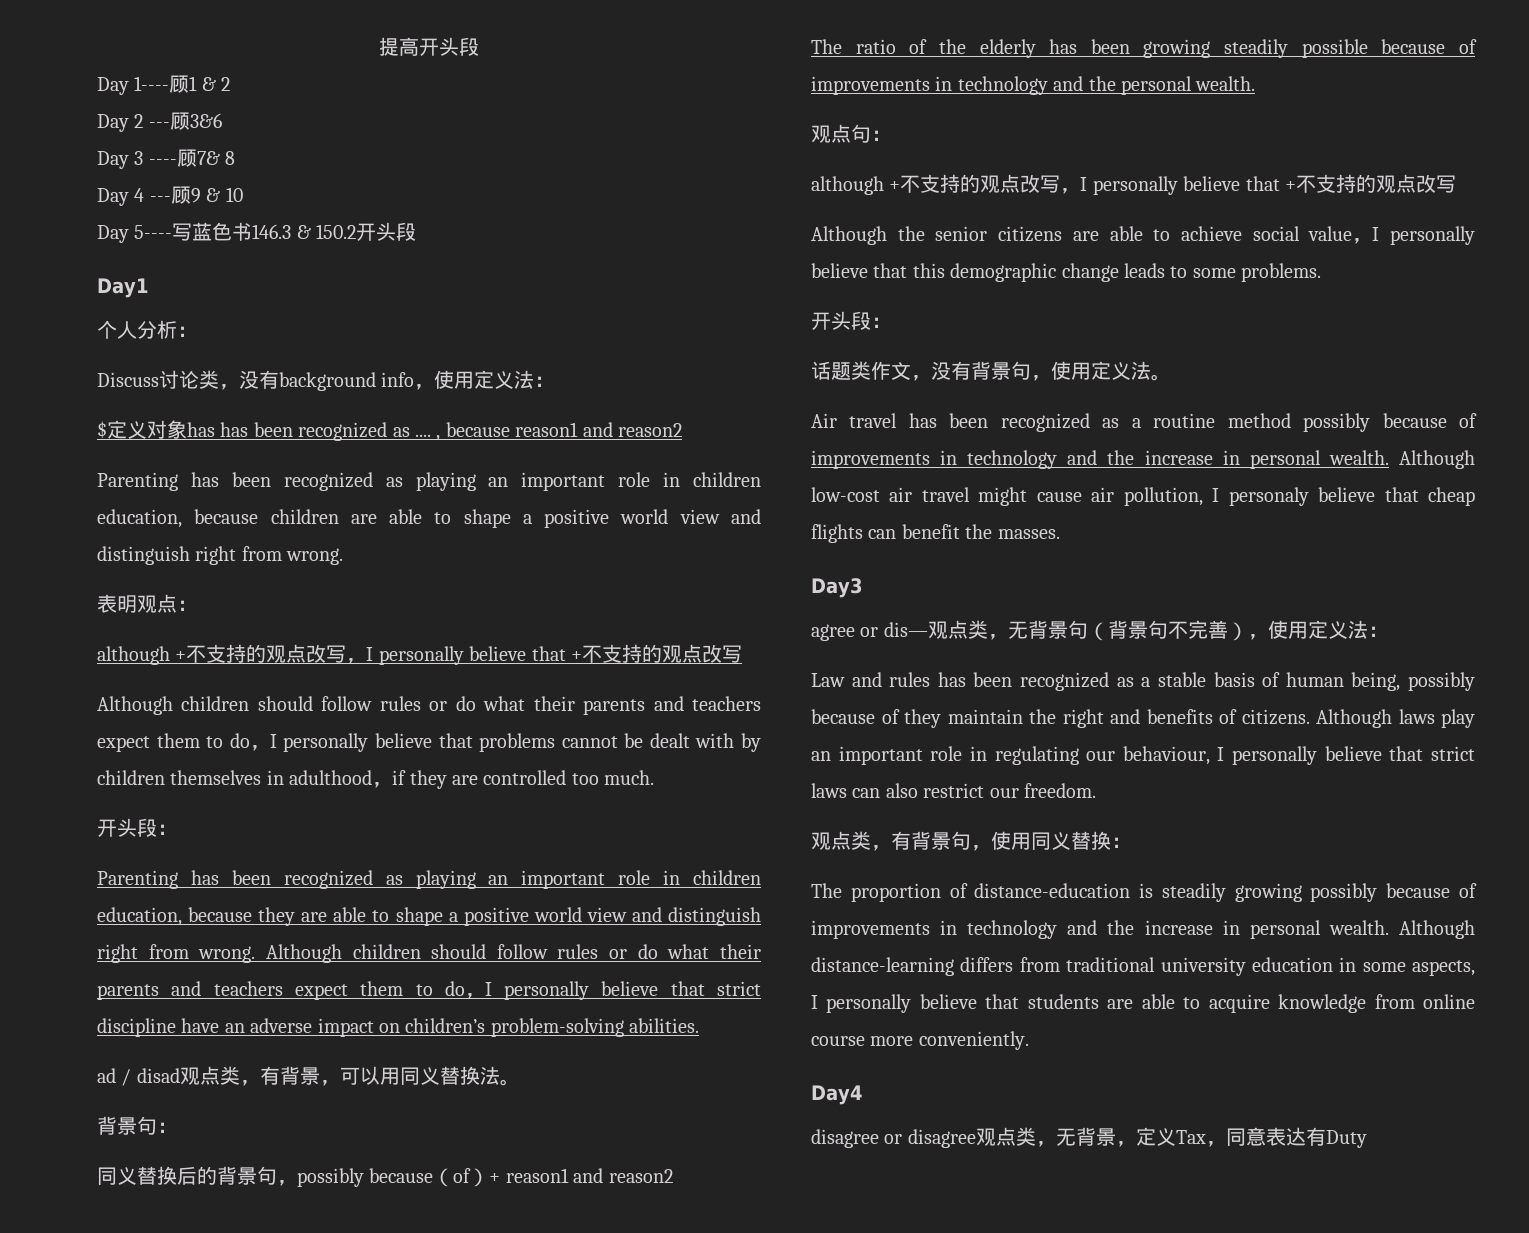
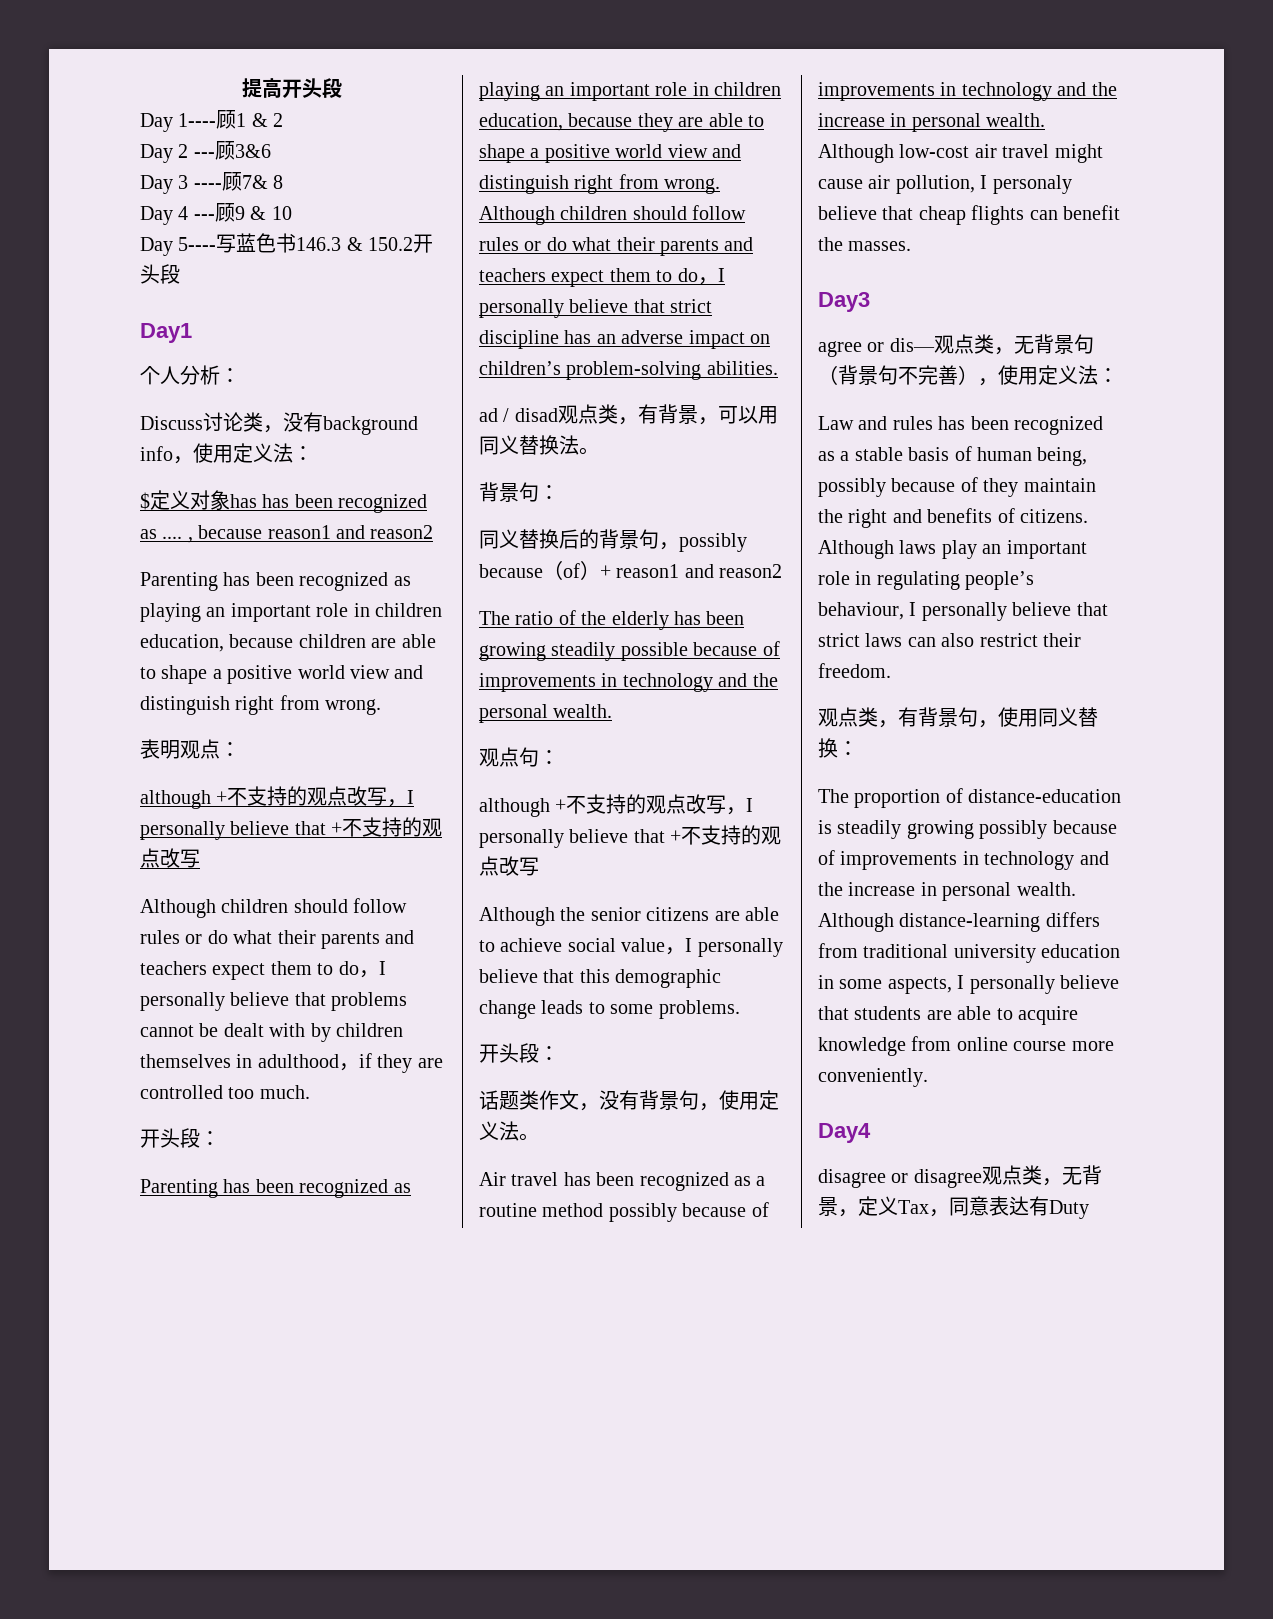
- Although children should follow rules or do what their parents and teachers expect them to do，I personally believe that strict discipline have an adverse impact on children’s problem-solving abilities.
+ Although children should follow rules or do what their parents and teachers expect them to do，I personally believe that strict discipline has an adverse impact on children’s problem-solving abilities.
- Although laws play an important role in regulating our behaviour, I personally believe that strict laws can also restrict our freedom.
+ Although laws play an important role in regulating people’s behaviour, I personally believe that strict laws can also restrict their freedom.

